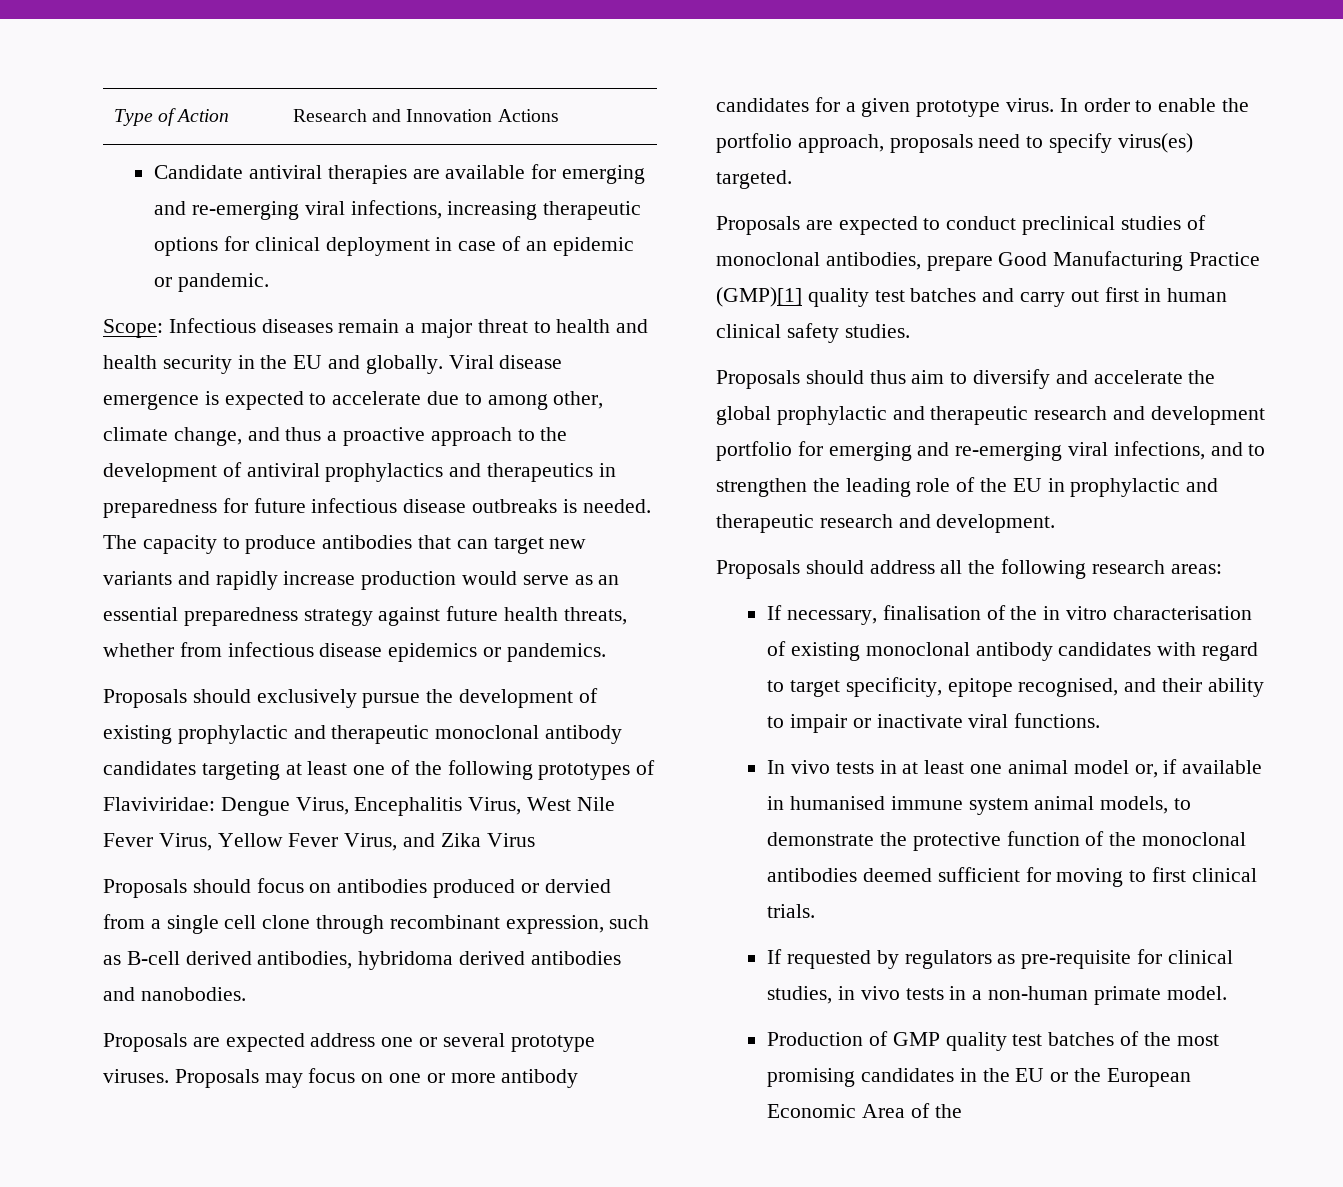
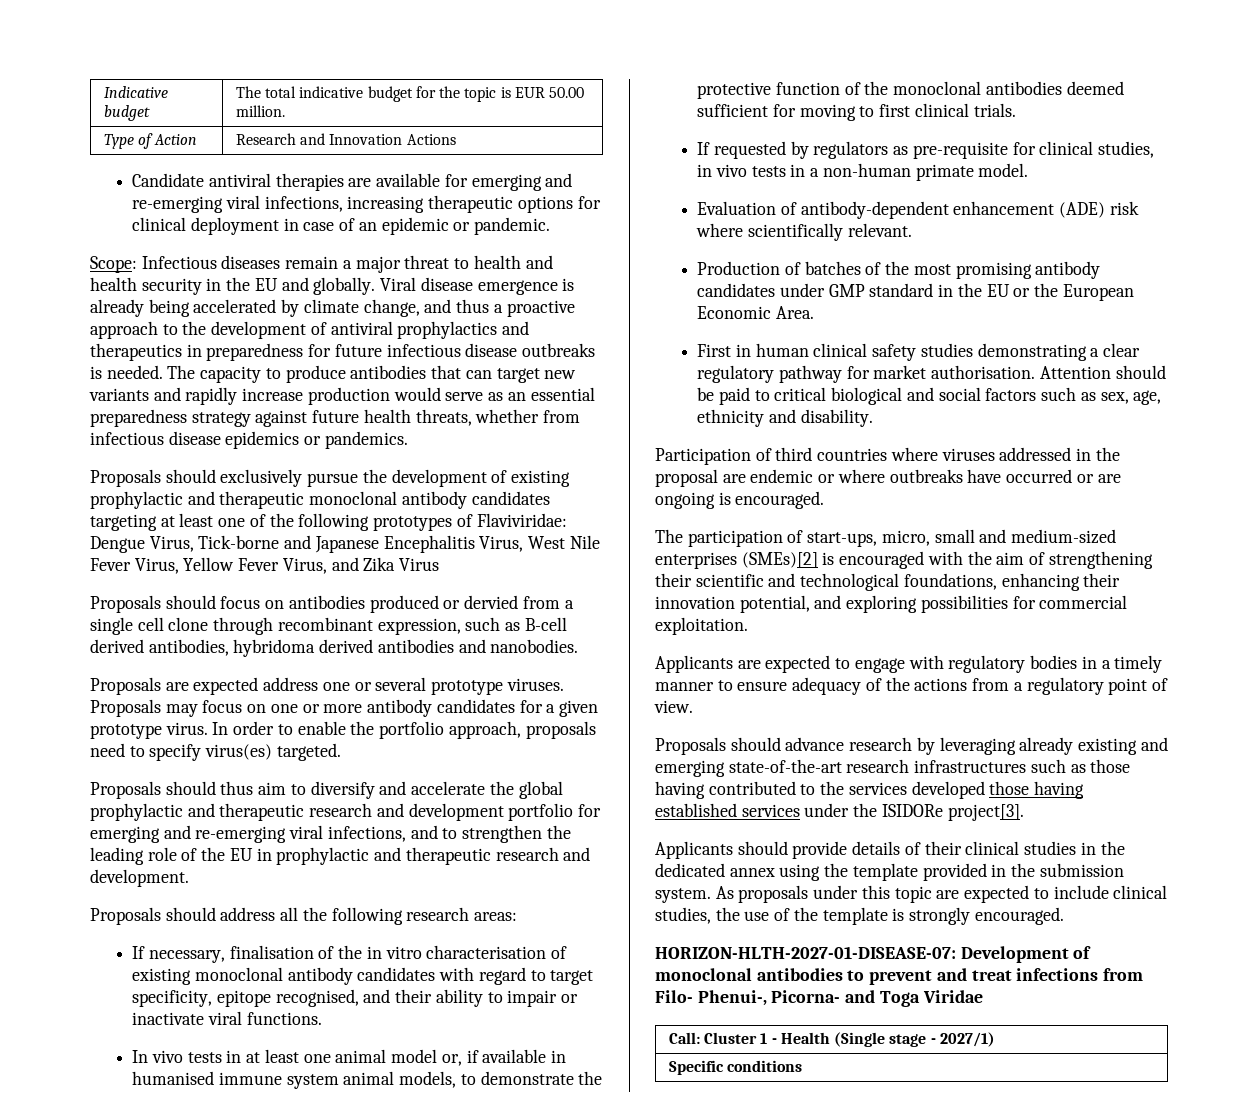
+ Indicative budget | The total indicative budget for the topic is EUR 50.00 million.
- Viral disease emergence is expected to accelerate due to among other, climate change, and thus a proactive approach to the development of antiviral prophylactics and therapeutics in preparedness for future infectious disease outbreaks is needed.
+ Viral disease emergence is already being accelerated by climate change, and thus a proactive approach to the development of antiviral prophylactics and therapeutics in preparedness for future infectious disease outbreaks is needed.
- Proposals should exclusively pursue the development of existing prophylactic and therapeutic monoclonal antibody candidates targeting at least one of the following prototypes of Flaviviridae: Dengue Virus, Encephalitis Virus, West Nile Fever Virus, Yellow Fever Virus, and Zika Virus
+ Proposals should exclusively pursue the development of existing prophylactic and therapeutic monoclonal antibody candidates targeting at least one of the following prototypes of Flaviviridae: Dengue Virus, Tick-borne and Japanese Encephalitis Virus, West Nile Fever Virus, Yellow Fever Virus, and Zika Virus
- Proposals are expected to conduct preclinical studies of monoclonal antibodies, prepare Good Manufacturing Practice (GMP)[1] quality test batches and carry out first in human clinical safety studies.
+ Evaluation of antibody-dependent enhancement (ADE) risk where scientifically relevant.
- Production of GMP quality test batches of the most promising candidates in the EU or the European Economic Area of the
+ Production of batches of the most promising antibody candidates under GMP standard in the EU or the European Economic Area.
+ First in human clinical safety studies demonstrating a clear regulatory pathway for market authorisation. Attention should be paid to critical biological and social factors such as sex, age, ethnicity and disability.
+ Participation of third countries where viruses addressed in the proposal are endemic or where outbreaks have occurred or are ongoing is encouraged.
+ The participation of start-ups, micro, small and medium-sized enterprises (SMEs)[2] is encouraged with the aim of strengthening their scientific and technological foundations, enhancing their innovation potential, and exploring possibilities for commercial exploitation.
+ Applicants are expected to engage with regulatory bodies in a timely manner to ensure adequacy of the actions from a regulatory point of view.
+ Proposals should advance research by leveraging already existing and emerging state-of-the-art research infrastructures such as those having contributed to the services developed those having established services under the ISIDORe project[3].
+ Applicants should provide details of their clinical studies in the dedicated annex using the template provided in the submission system. As proposals under this topic are expected to include clinical studies, the use of the template is strongly encouraged.
+ HORIZON-HLTH-2027-01-DISEASE-07: Development of monoclonal antibodies to prevent and treat infections from Filo- Phenui-, Picorna- and Toga Viridae
+ Call: Cluster 1 - Health (Single stage - 2027/1)
+ Specific conditions

